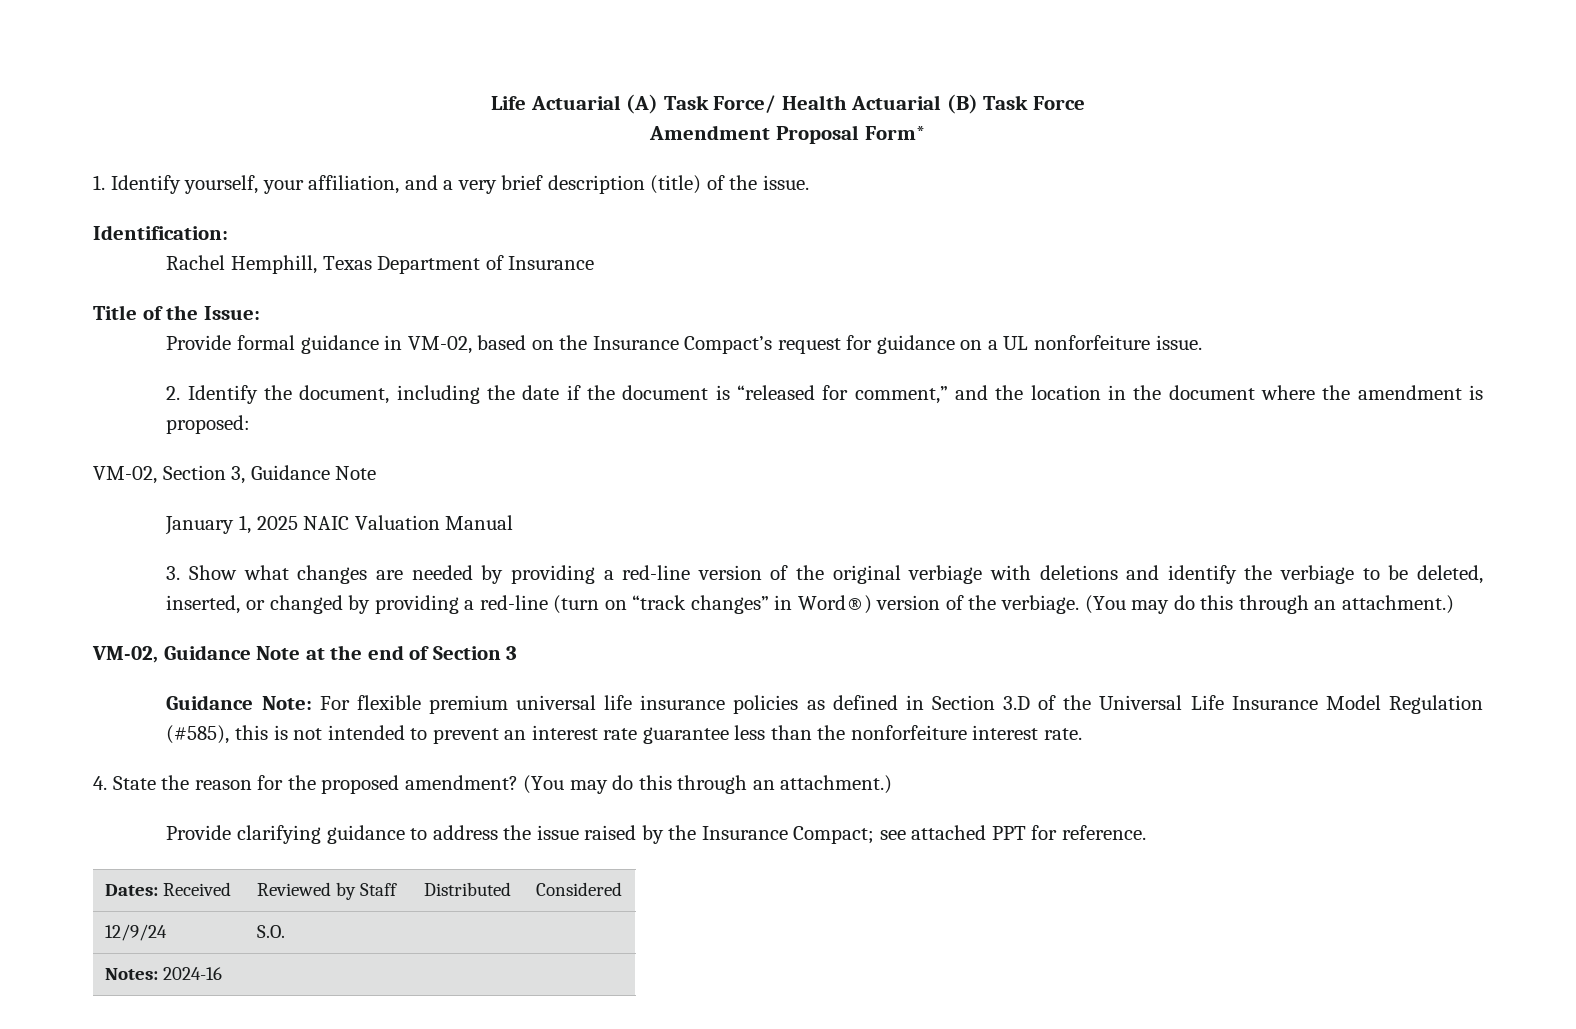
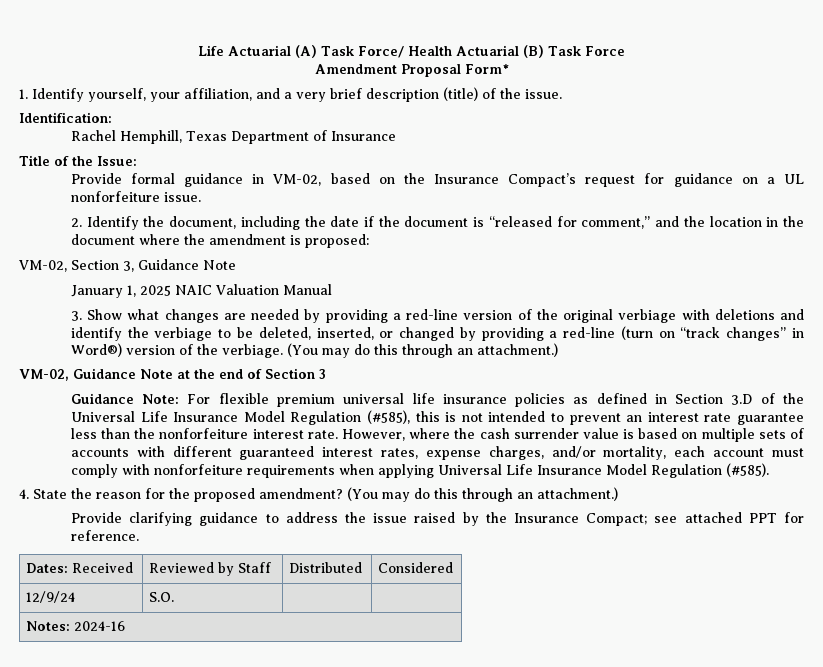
+ However, where the cash surrender value is based on multiple sets of accounts with different guaranteed interest rates, expense charges, and/or mortality, each account must comply with nonforfeiture requirements when applying Universal Life Insurance Model Regulation (#585).

